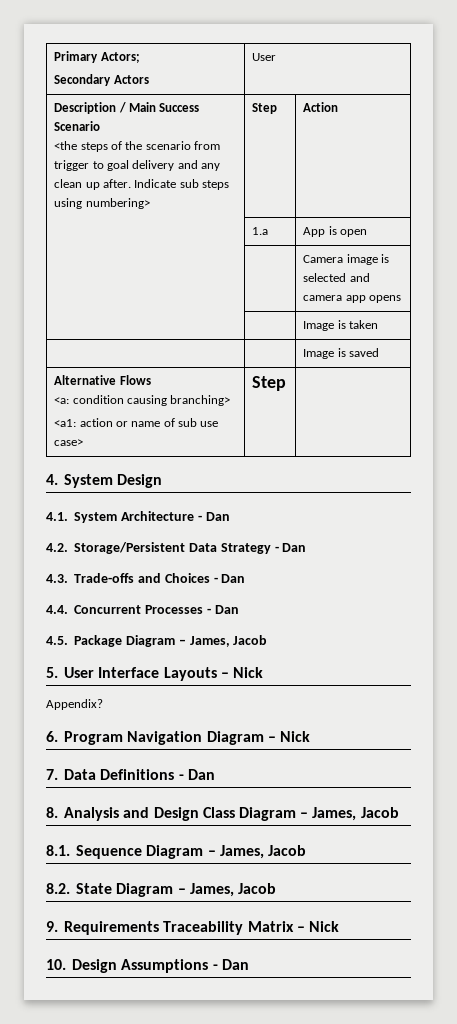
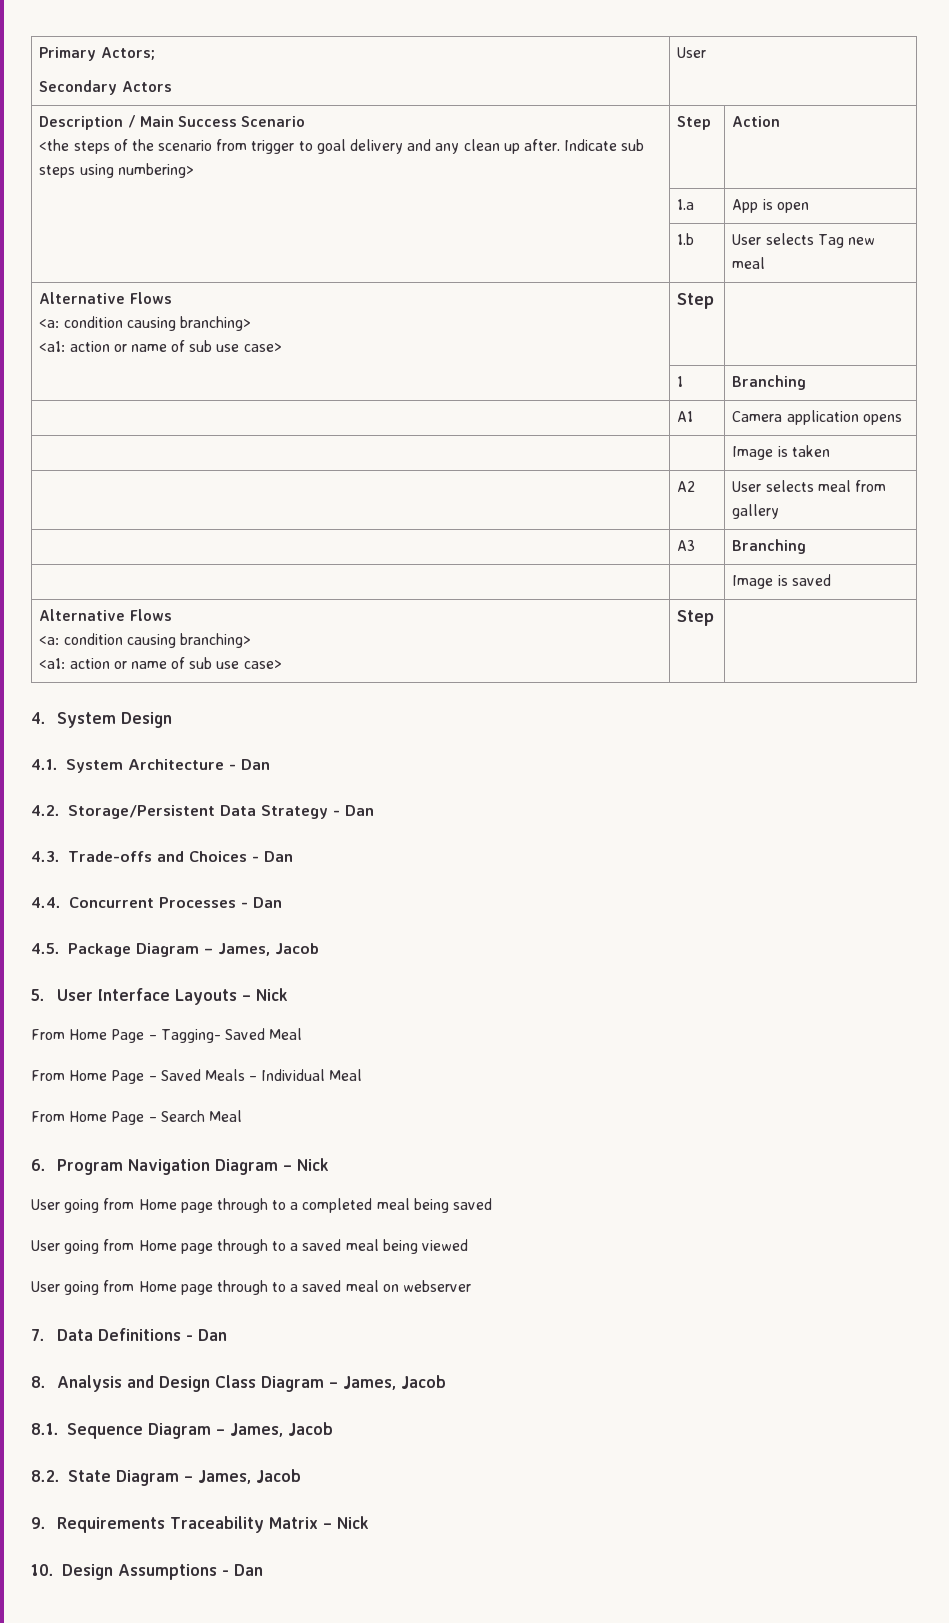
- | | Camera image is selected and camera app opens
+ | 1.b | User selects Tag new meal
+ Alternative Flows
+ <a: condition causing branching>
+ <a1: action or name of sub use case> | Step |
+ | 1 | Branching
+ | A1 | Camera application opens
  | | Image is taken
+ | A2 | User selects meal from gallery
+ | A3 | Branching
- Appendix?
+ From Home Page – Tagging- Saved Meal
+ From Home Page – Saved Meals – Individual Meal
+ From Home Page – Search Meal
+ User going from Home page through to a completed meal being saved
+ User going from Home page through to a saved meal being viewed
+ User going from Home page through to a saved meal on webserver

